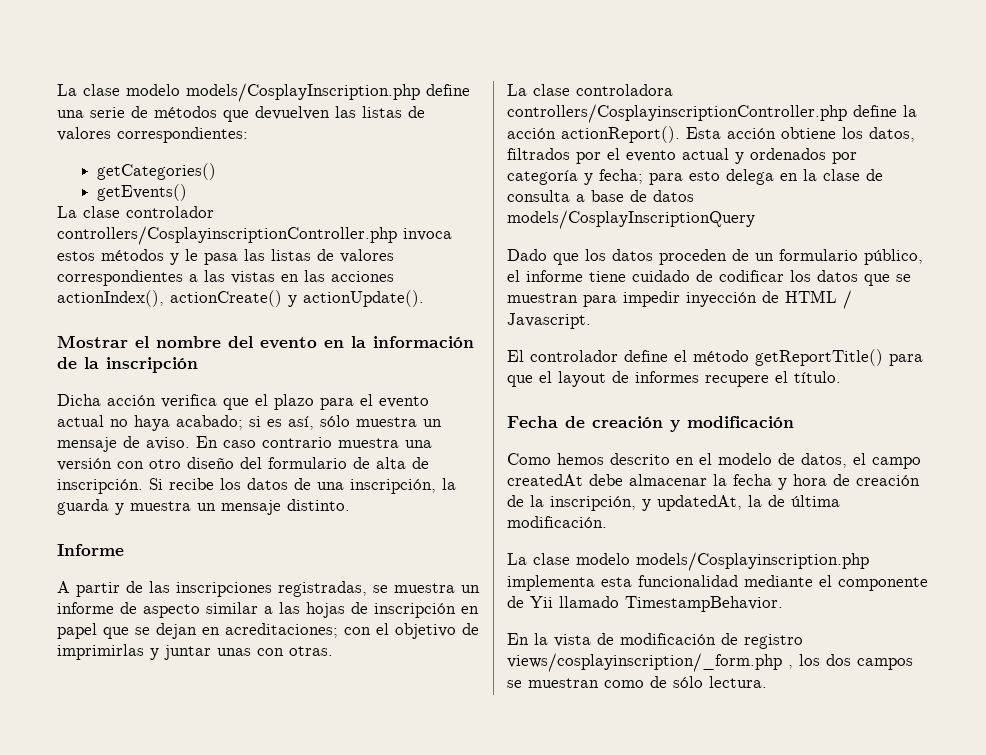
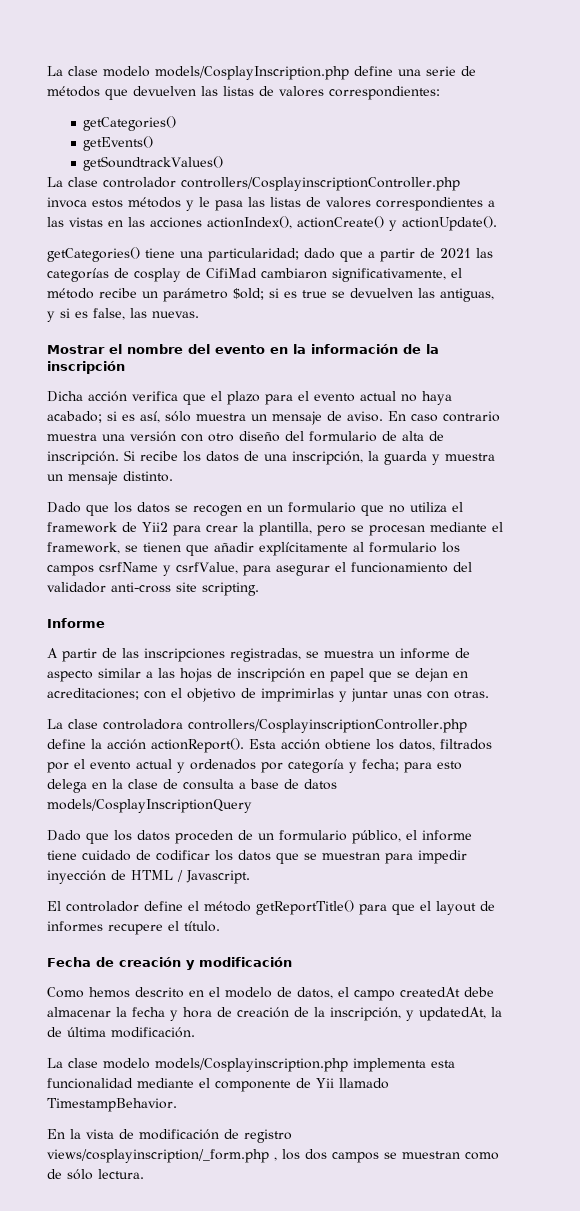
+ getSoundtrackValues()
+ getCategories() tiene una particularidad; dado que a partir de 2021 las categorías de cosplay de CifiMad cambiaron significativamente, el método recibe un parámetro $old; si es true se devuelven las antiguas, y si es false, las nuevas.
+ Dado que los datos se recogen en un formulario que no utiliza el framework de Yii2 para crear la plantilla, pero se procesan mediante el framework, se tienen que añadir explícitamente al formulario los campos csrfName y csrfValue, para asegurar el funcionamiento del validador anti-cross site scripting.

